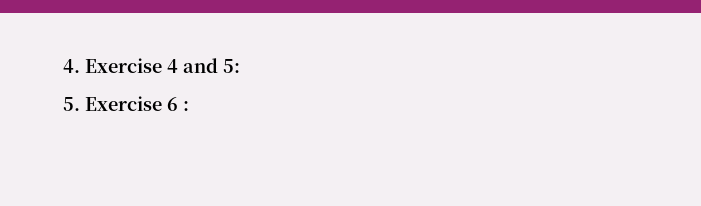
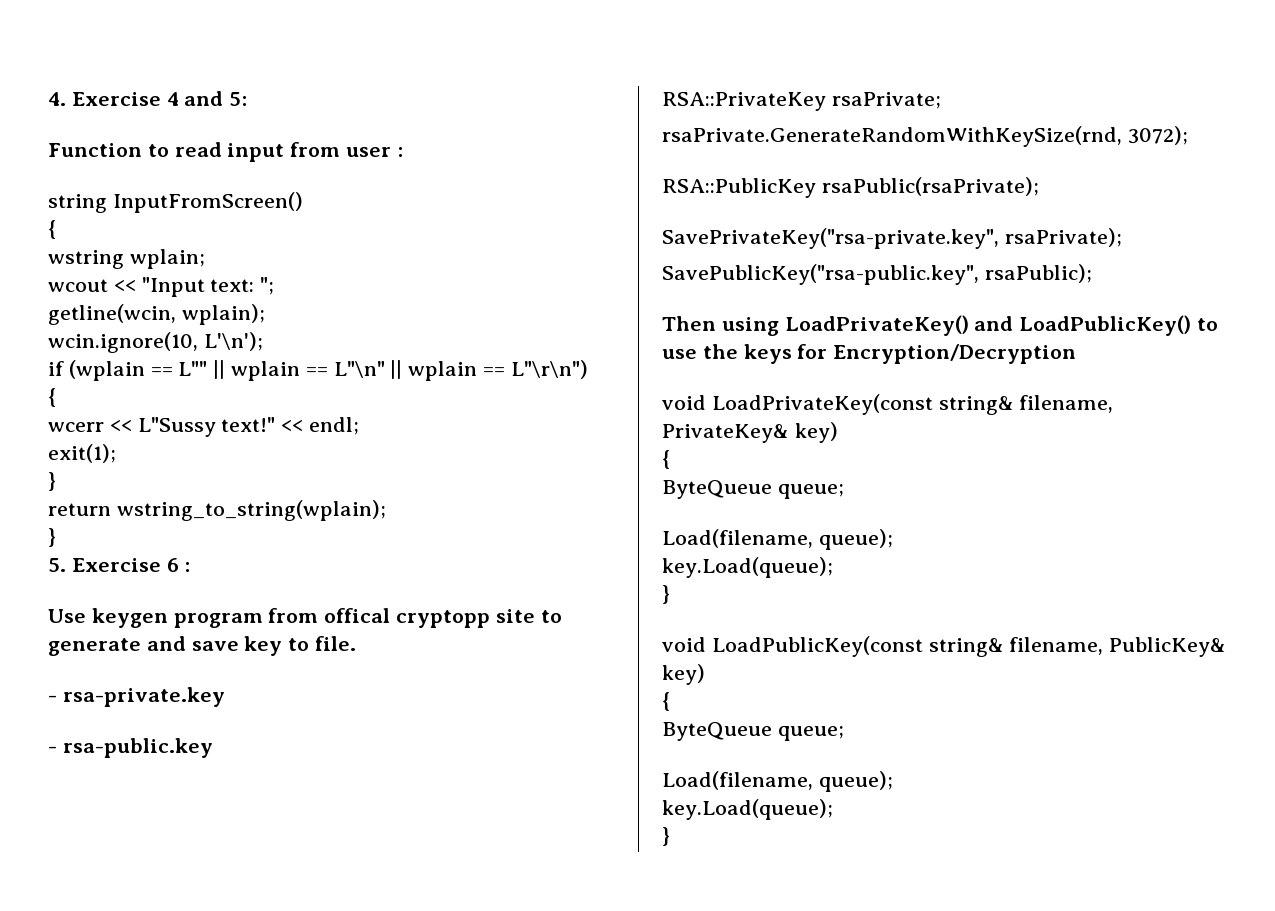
+ Function to read input from user :
+ string InputFromScreen()
+ {
+ wstring wplain;
+ wcout << "Input text: ";
+ getline(wcin, wplain);
+ wcin.ignore(10, L'\n');
+ if (wplain == L"" || wplain == L"\n" || wplain == L"\r\n")
+ {
+ wcerr << L"Sussy text!" << endl;
+ exit(1);
+ }
+ return wstring_to_string(wplain);
+ }
  5. Exercise 6 :
+ Use keygen program from offical cryptopp site to generate and save key to file.
+ - rsa-private.key
+ - rsa-public.key
+ RSA::PrivateKey rsaPrivate;
+ rsaPrivate.GenerateRandomWithKeySize(rnd, 3072);
+ RSA::PublicKey rsaPublic(rsaPrivate);
+ SavePrivateKey("rsa-private.key", rsaPrivate);
+ SavePublicKey("rsa-public.key", rsaPublic);
+ Then using LoadPrivateKey() and LoadPublicKey() to use the keys for Encryption/Decryption
+ void LoadPrivateKey(const string& filename, PrivateKey& key)
+ {
+ ByteQueue queue;
+ Load(filename, queue);
+ key.Load(queue);
+ }
+ void LoadPublicKey(const string& filename, PublicKey& key)
+ {
+ ByteQueue queue;
+ Load(filename, queue);
+ key.Load(queue);
+ }

